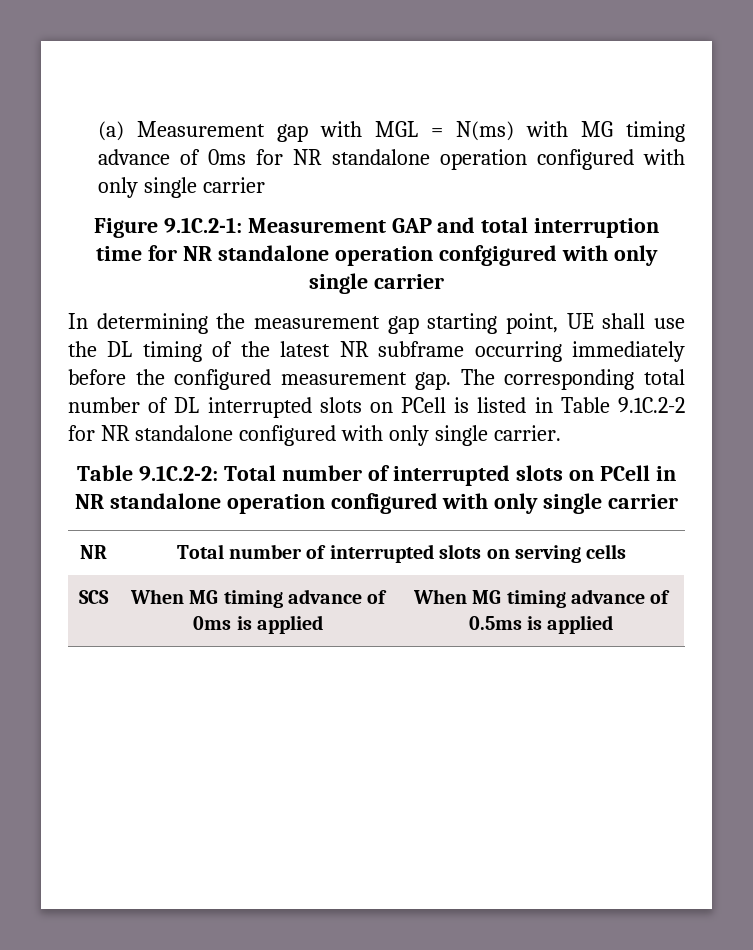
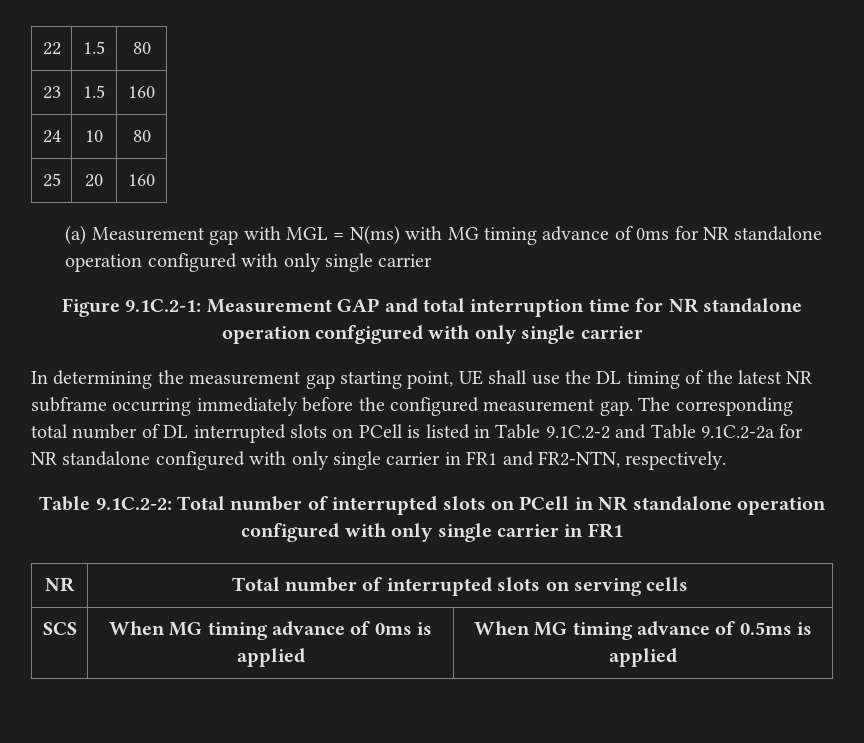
+ 22 | 1.5 | 80
+ 23 | 1.5 | 160
+ 24 | 10 | 80
+ 25 | 20 | 160
- The corresponding total number of DL interrupted slots on PCell is listed in Table 9.1C.2-2 for NR standalone configured with only single carrier.
+ The corresponding total number of DL interrupted slots on PCell is listed in Table 9.1C.2-2 and Table 9.1C.2-2a for NR standalone configured with only single carrier in FR1 and FR2-NTN, respectively.
- Table 9.1C.2-2: Total number of interrupted slots on PCell in NR standalone operation configured with only single carrier
+ Table 9.1C.2-2: Total number of interrupted slots on PCell in NR standalone operation configured with only single carrier in FR1

